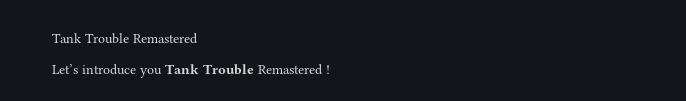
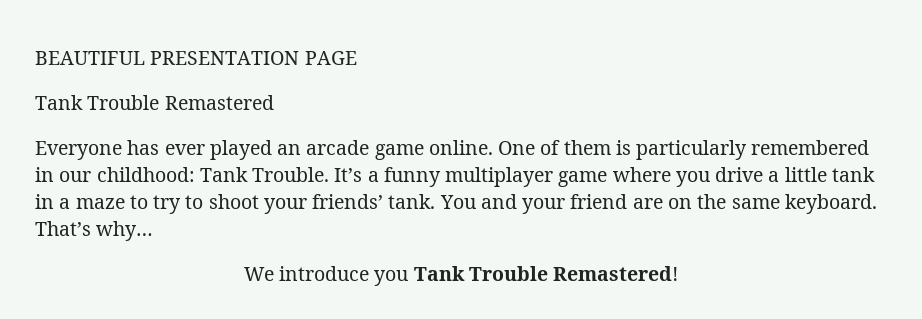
+ BEAUTIFUL PRESENTATION PAGE
- Let’s introduce you Tank Trouble Remastered !
+ Everyone has ever played an arcade game online. One of them is particularly remembered in our childhood: Tank Trouble. It’s a funny multiplayer game where you drive a little tank in a maze to try to shoot your friends’ tank. You and your friend are on the same keyboard. That’s why…
+ We introduce you Tank Trouble Remastered!

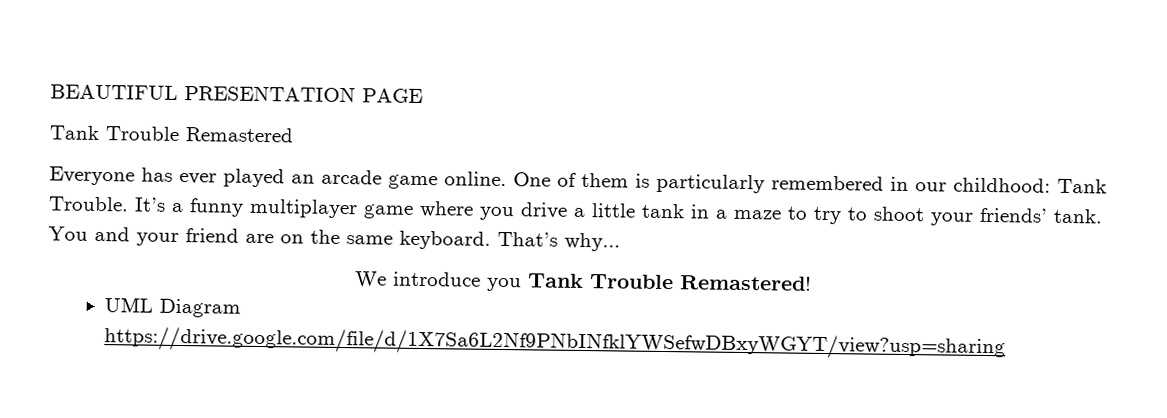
+ UML Diagram https://drive.google.com/file/d/1X7Sa6L2Nf9PNbINfklYWSefwDBxyWGYT/view?usp=sharing

